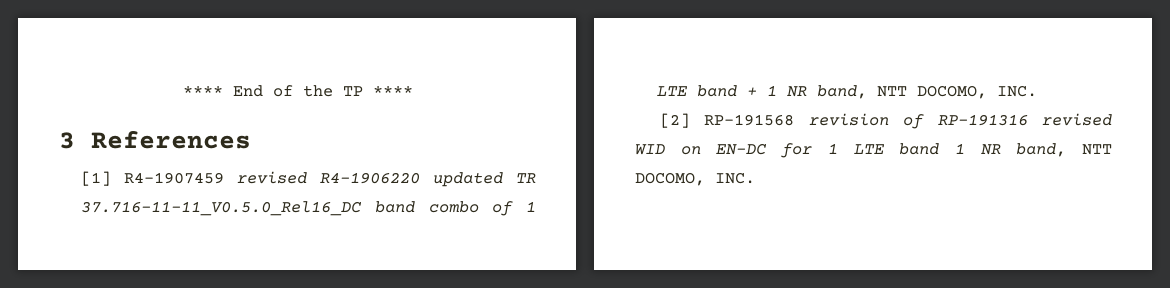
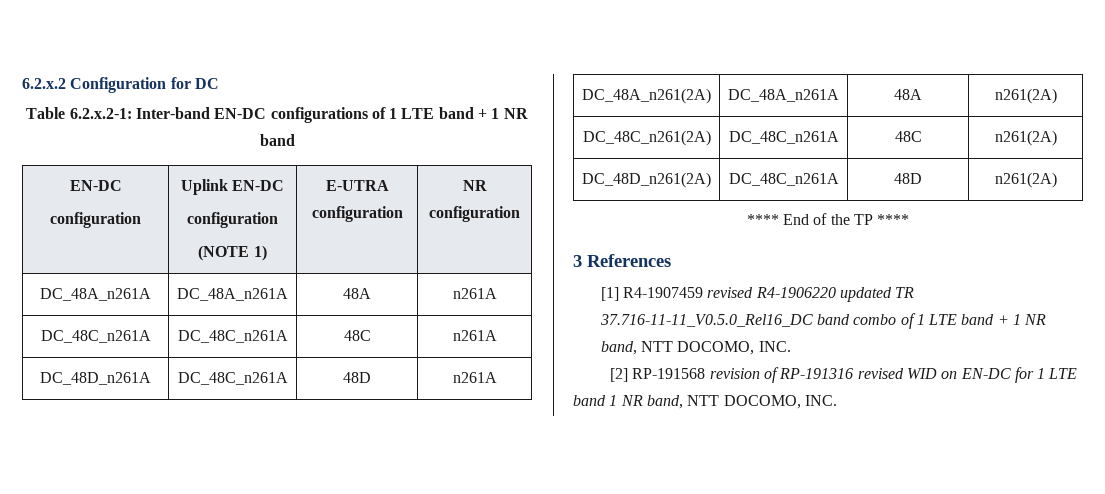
+ 6.2.x.2 Configuration for DC
+ Table 6.2.x.2-1: Inter-band EN-DC configurations of 1 LTE band + 1 NR band
+ EN-DC
+ configuration | Uplink EN-DC
+ configuration
+ (NOTE 1) | E-UTRA configuration | NR configuration
+ DC_48A_n261A | DC_48A_n261A | 48A | n261A
+ DC_48C_n261A | DC_48C_n261A | 48C | n261A
+ DC_48D_n261A | DC_48C_n261A | 48D | n261A
+ DC_48A_n261(2A) | DC_48A_n261A | 48A | n261(2A)
+ DC_48C_n261(2A) | DC_48C_n261A | 48C | n261(2A)
+ DC_48D_n261(2A) | DC_48C_n261A | 48D | n261(2A)

